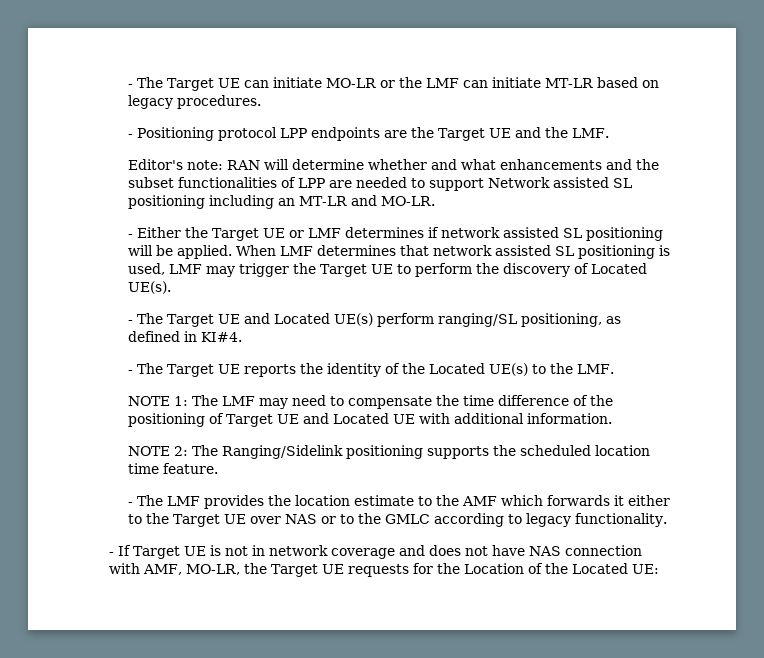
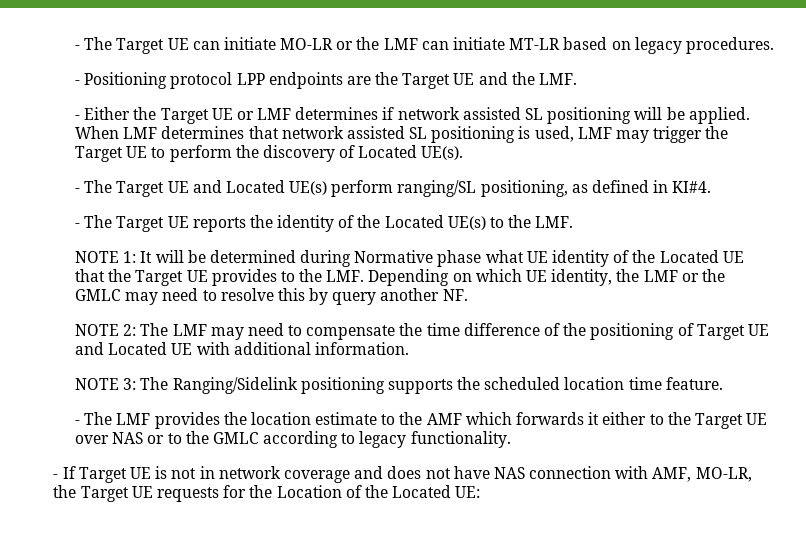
- Editor's note: RAN will determine whether and what enhancements and the subset functionalities of LPP are needed to support Network assisted SL positioning including an MT-LR and MO-LR.
- NOTE 1: The LMF may need to compensate the time difference of the positioning of Target UE and Located UE with additional information.
+ NOTE 1: It will be determined during Normative phase what UE identity of the Located UE that the Target UE provides to the LMF. Depending on which UE identity, the LMF or the GMLC may need to resolve this by query another NF.
+ NOTE 2: The LMF may need to compensate the time difference of the positioning of Target UE and Located UE with additional information.
- NOTE 2: The Ranging/Sidelink positioning supports the scheduled location time feature.
+ NOTE 3: The Ranging/Sidelink positioning supports the scheduled location time feature.

